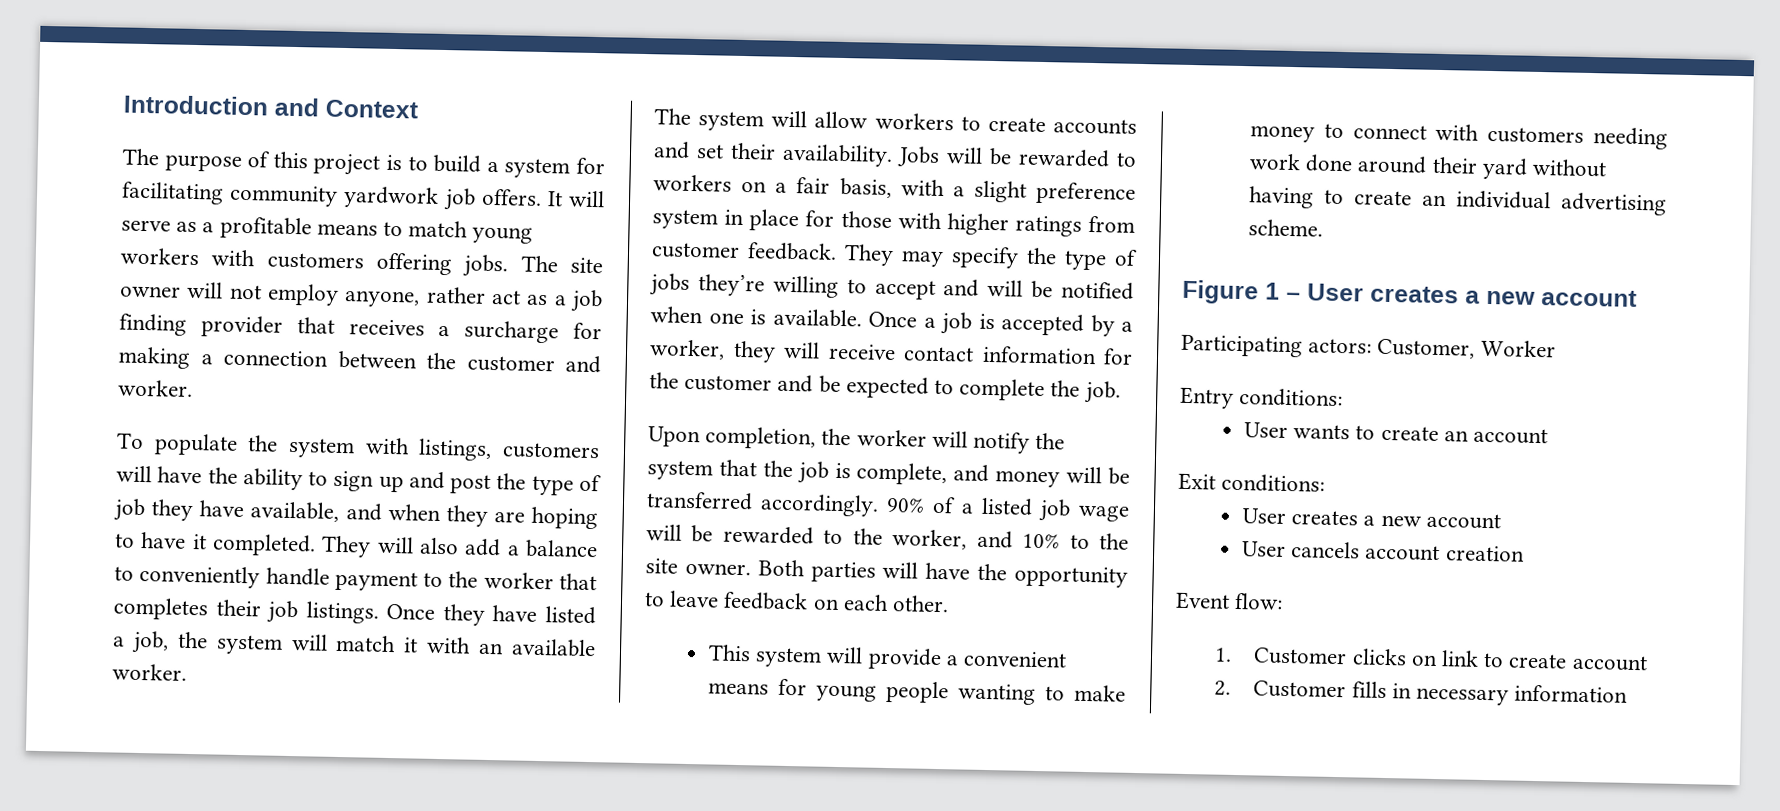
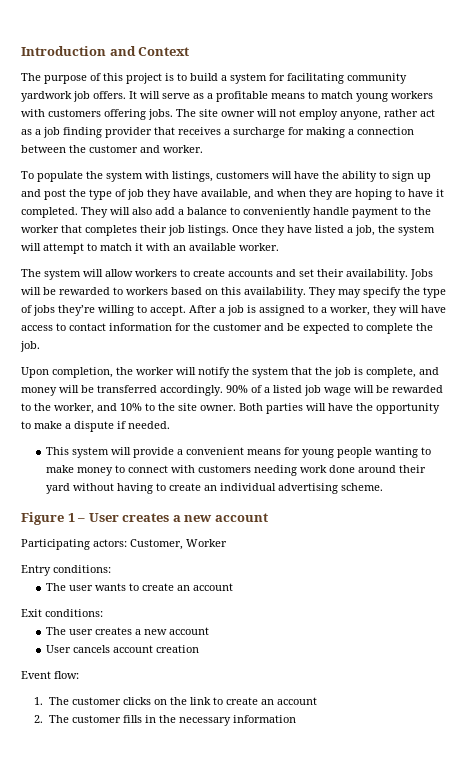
- Once they have listed a job, the system will match it with an available worker.
+ Once they have listed a job, the system will attempt to match it with an available worker.
- Jobs will be rewarded to workers on a fair basis, with a slight preference system in place for those with higher ratings from customer feedback.
+ Jobs will be rewarded to workers based on this availability.
- They may specify the type of jobs they’re willing to accept and will be notified when one is available. Once a job is accepted by a worker, they will receive contact information for the customer and be expected to complete the job.
+ They may specify the type of jobs they’re willing to accept. After a job is assigned to a worker, they will have access to contact information for the customer and be expected to complete the job.
- Both parties will have the opportunity to leave feedback on each other.
+ Both parties will have the opportunity to make a dispute if needed.
- User wants to create an account
+ The user wants to create an account
  Exit conditions:
- User creates a new account
+ The user creates a new account
- 1. Customer clicks on link to create account
+ 1. The customer clicks on the link to create an account
- 2. Customer fills in necessary information
+ 2. The customer fills in the necessary information

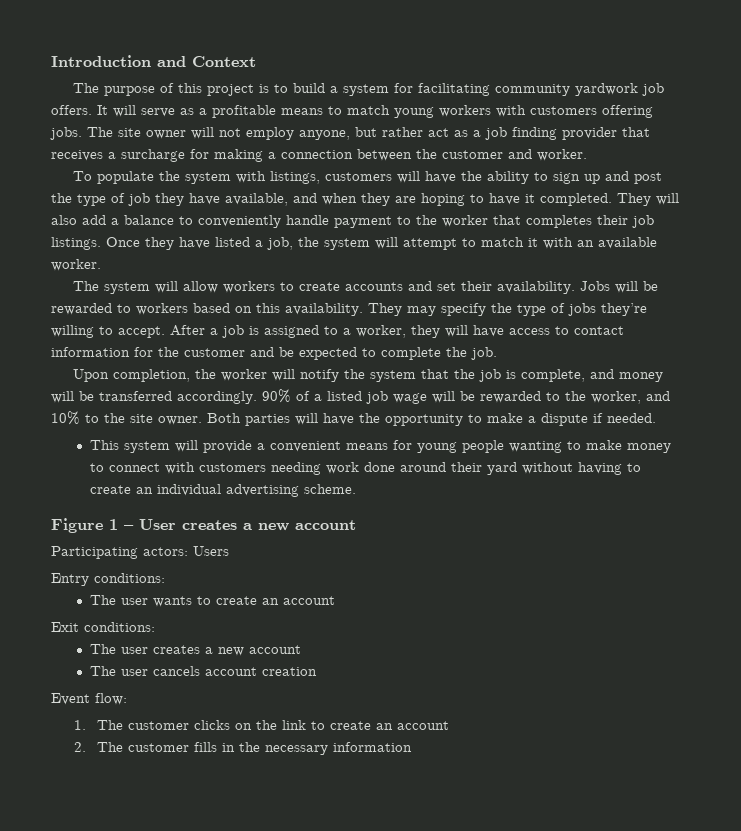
- The site owner will not employ anyone, rather act as a job finding provider that receives a surcharge for making a connection between the customer and worker.
+ The site owner will not employ anyone, but rather act as a job finding provider that receives a surcharge for making a connection between the customer and worker.
- Participating actors: Customer, Worker
+ Participating actors: Users
- User cancels account creation
+ The user cancels account creation

